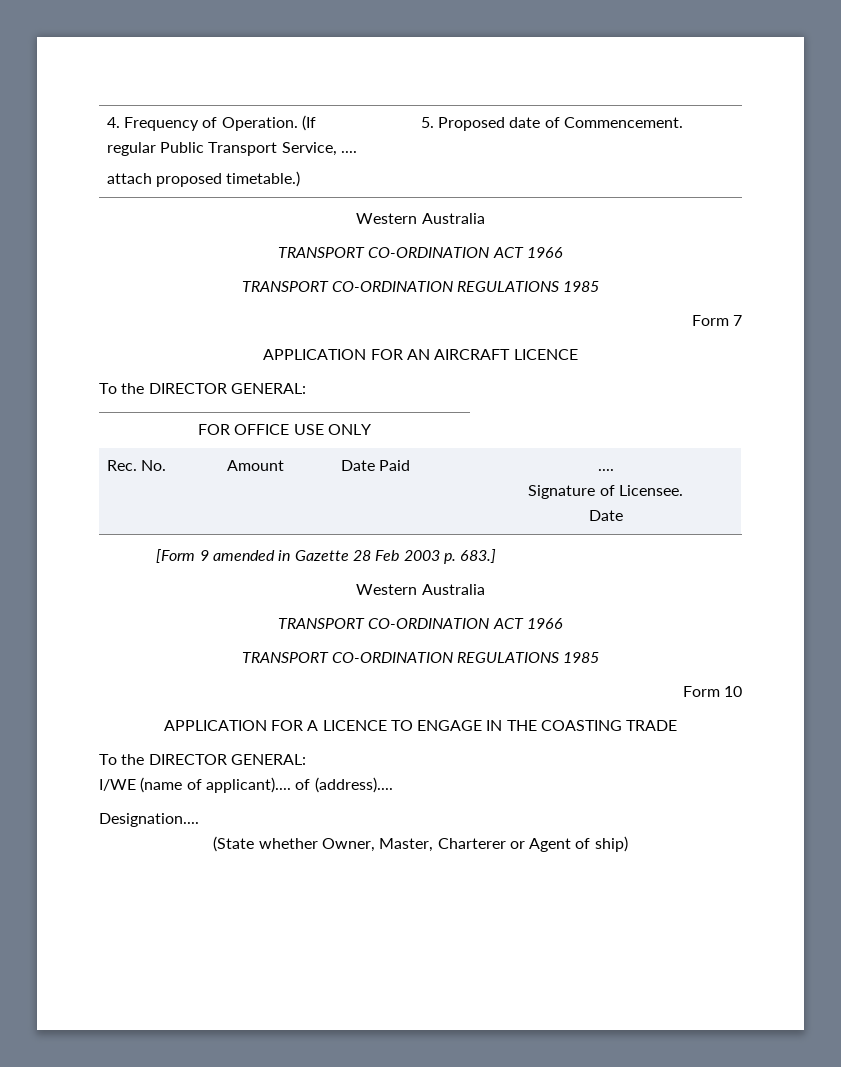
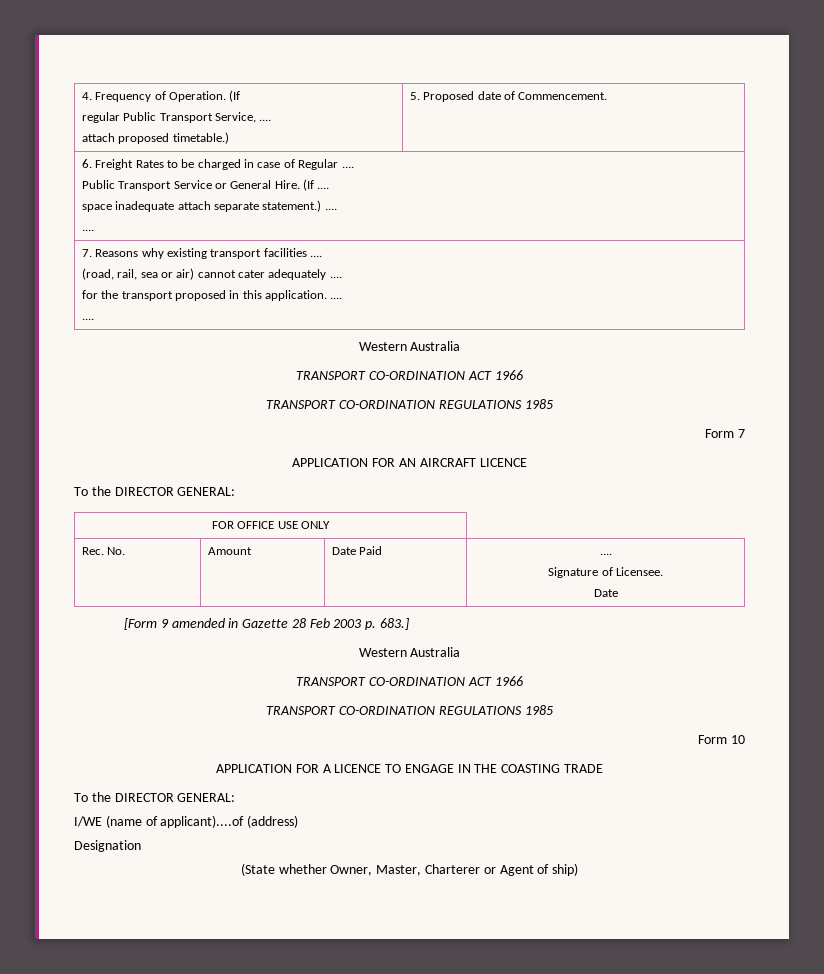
+ 6. Freight Rates to be charged in case of Regular ....
+ Public Transport Service or General Hire. (If ....
+ space inadequate attach separate statement.) ....
+ ....
+ 7. Reasons why existing transport facilities ....
+ (road, rail, sea or air) cannot cater adequately ....
+ for the transport proposed in this application. ....
+ ....
- I/WE (name of applicant).... of (address)....
- Designation....
+ I/WE (name of applicant)....of (address)
+ Designation

